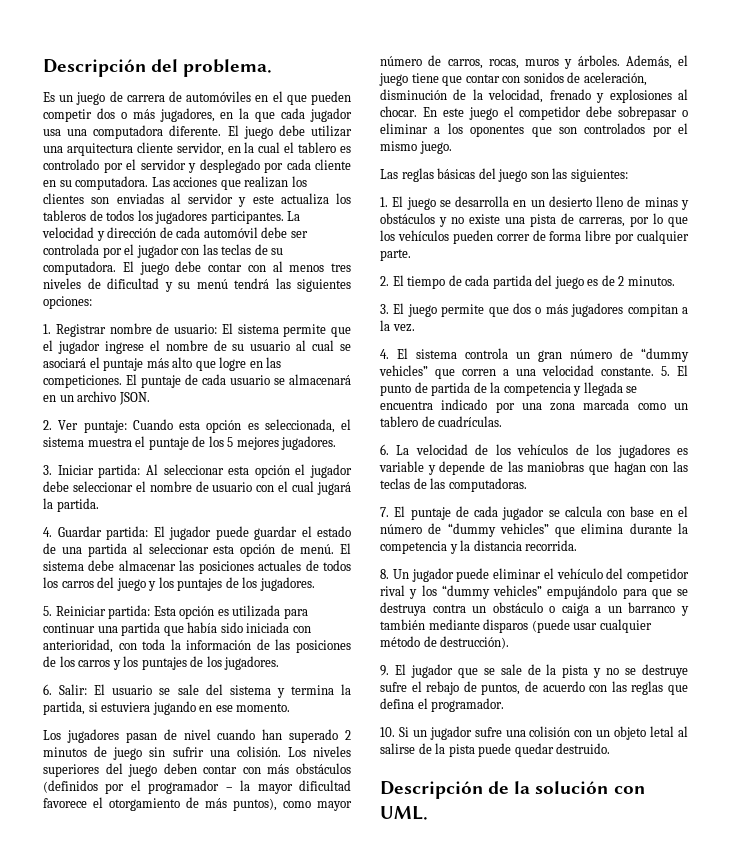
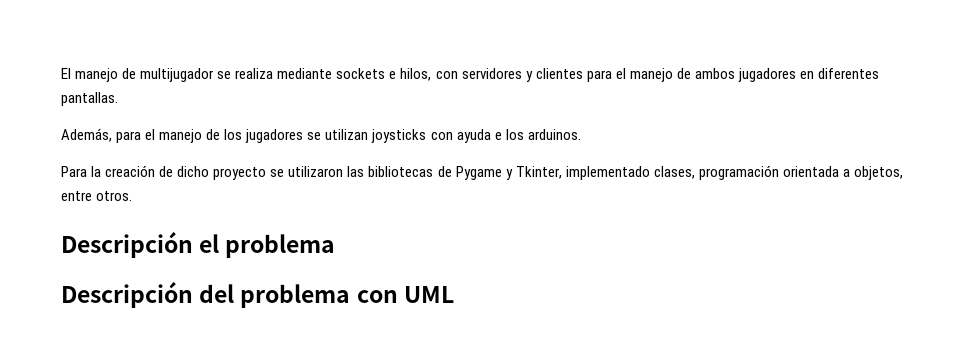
- Descripción del problema.
- Es un juego de carrera de automóviles en el que pueden competir dos o más jugadores, en la que cada jugador usa una computadora diferente. El juego debe utilizar una arquitectura cliente servidor, en la cual el tablero es controlado por el servidor y desplegado por cada cliente en su computadora. Las acciones que realizan los clientes son enviadas al servidor y este actualiza los tableros de todos los jugadores participantes. La velocidad y dirección de cada automóvil debe ser controlada por el jugador con las teclas de su computadora. El juego debe contar con al menos tres niveles de dificultad y su menú tendrá las siguientes opciones:
- 1. Registrar nombre de usuario: El sistema permite que el jugador ingrese el nombre de su usuario al cual se asociará el puntaje más alto que logre en las competiciones. El puntaje de cada usuario se almacenará en un archivo JSON.
- 2. Ver puntaje: Cuando esta opción es seleccionada, el sistema muestra el puntaje de los 5 mejores jugadores.
- 3. Iniciar partida: Al seleccionar esta opción el jugador debe seleccionar el nombre de usuario con el cual jugará la partida.
- 4. Guardar partida: El jugador puede guardar el estado de una partida al seleccionar esta opción de menú. El sistema debe almacenar las posiciones actuales de todos los carros del juego y los puntajes de los jugadores.
- 5. Reiniciar partida: Esta opción es utilizada para continuar una partida que había sido iniciada con anterioridad, con toda la información de las posiciones de los carros y los puntajes de los jugadores.
- 6. Salir: El usuario se sale del sistema y termina la partida, si estuviera jugando en ese momento.
- Los jugadores pasan de nivel cuando han superado 2 minutos de juego sin sufrir una colisión. Los niveles superiores del juego deben contar con más obstáculos (definidos por el programador – la mayor dificultad favorece el otorgamiento de más puntos), como mayor número de carros, rocas, muros y árboles. Además, el juego tiene que contar con sonidos de aceleración, disminución de la velocidad, frenado y explosiones al chocar. En este juego el competidor debe sobrepasar o eliminar a los oponentes que son controlados por el mismo juego.
- Las reglas básicas del juego son las siguientes:
- 1. El juego se desarrolla en un desierto lleno de minas y obstáculos y no existe una pista de carreras, por lo que los vehículos pueden correr de forma libre por cualquier parte.
- 2. El tiempo de cada partida del juego es de 2 minutos.
- 3. El juego permite que dos o más jugadores compitan a la vez.
- 4. El sistema controla un gran número de “dummy vehicles” que corren a una velocidad constante. 5. El punto de partida de la competencia y llegada se encuentra indicado por una zona marcada como un tablero de cuadrículas.
- 6. La velocidad de los vehículos de los jugadores es variable y depende de las maniobras que hagan con las teclas de las computadoras.
- 7. El puntaje de cada jugador se calcula con base en el número de “dummy vehicles” que elimina durante la competencia y la distancia recorrida.
- 8. Un jugador puede eliminar el vehículo del competidor rival y los “dummy vehicles” empujándolo para que se destruya contra un obstáculo o caiga a un barranco y también mediante disparos (puede usar cualquier método de destrucción).
- 9. El jugador que se sale de la pista y no se destruye sufre el rebajo de puntos, de acuerdo con las reglas que defina el programador.
- 10. Si un jugador sufre una colisión con un objeto letal al salirse de la pista puede quedar destruido.
- Descripción de la solución con UML.
+ El manejo de multijugador se realiza mediante sockets e hilos, con servidores y clientes para el manejo de ambos jugadores en diferentes pantallas.
+ Además, para el manejo de los jugadores se utilizan joysticks con ayuda e los arduinos.
+ Para la creación de dicho proyecto se utilizaron las bibliotecas de Pygame y Tkinter, implementado clases, programación orientada a objetos, entre otros.
+ Descripción el problema
+ Descripción del problema con UML

